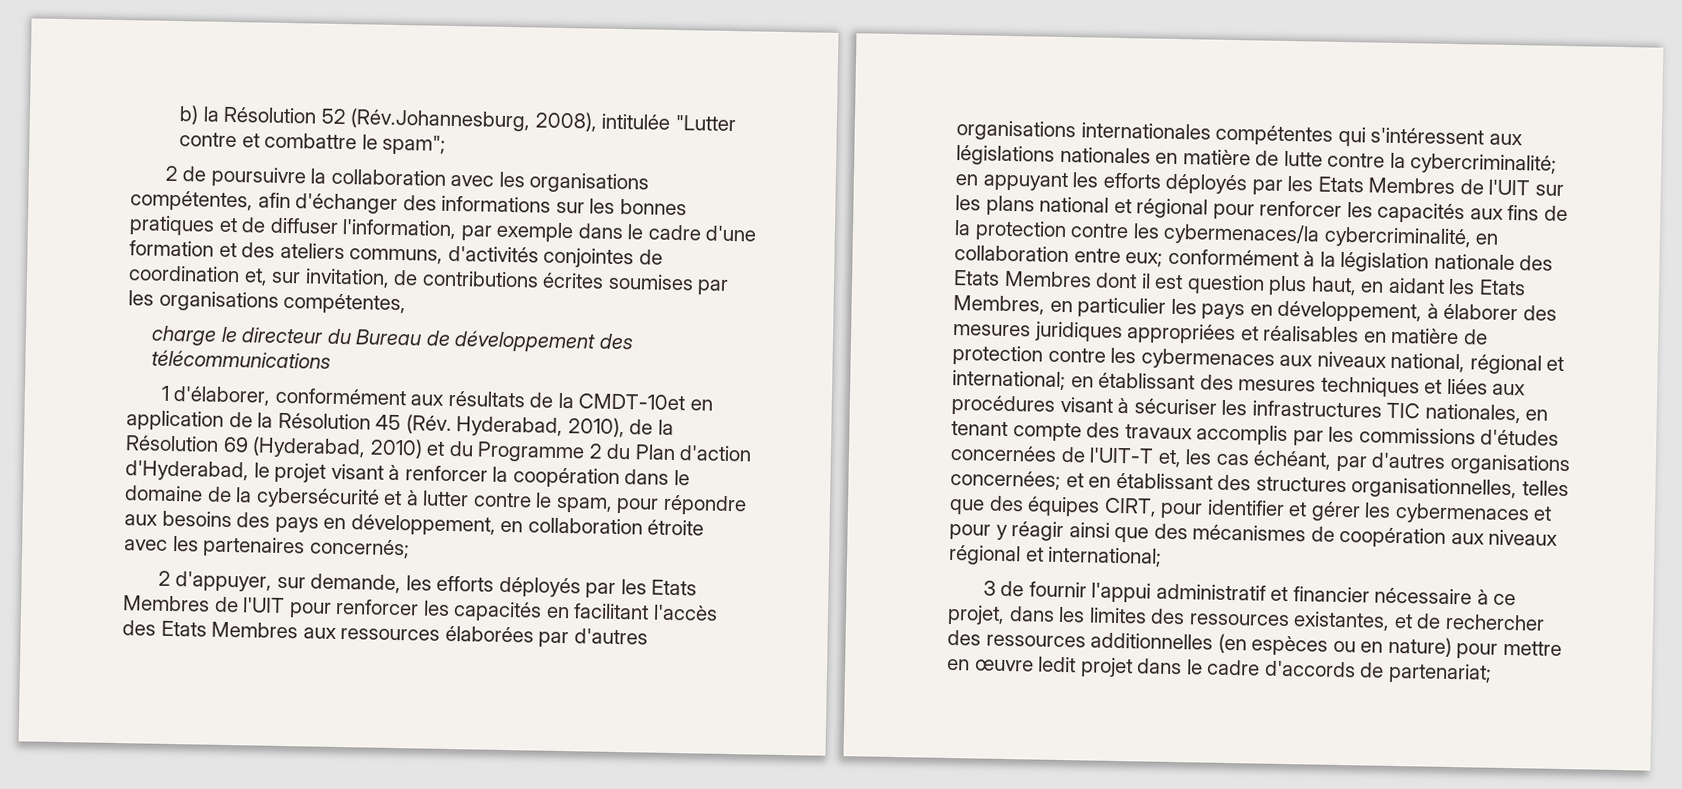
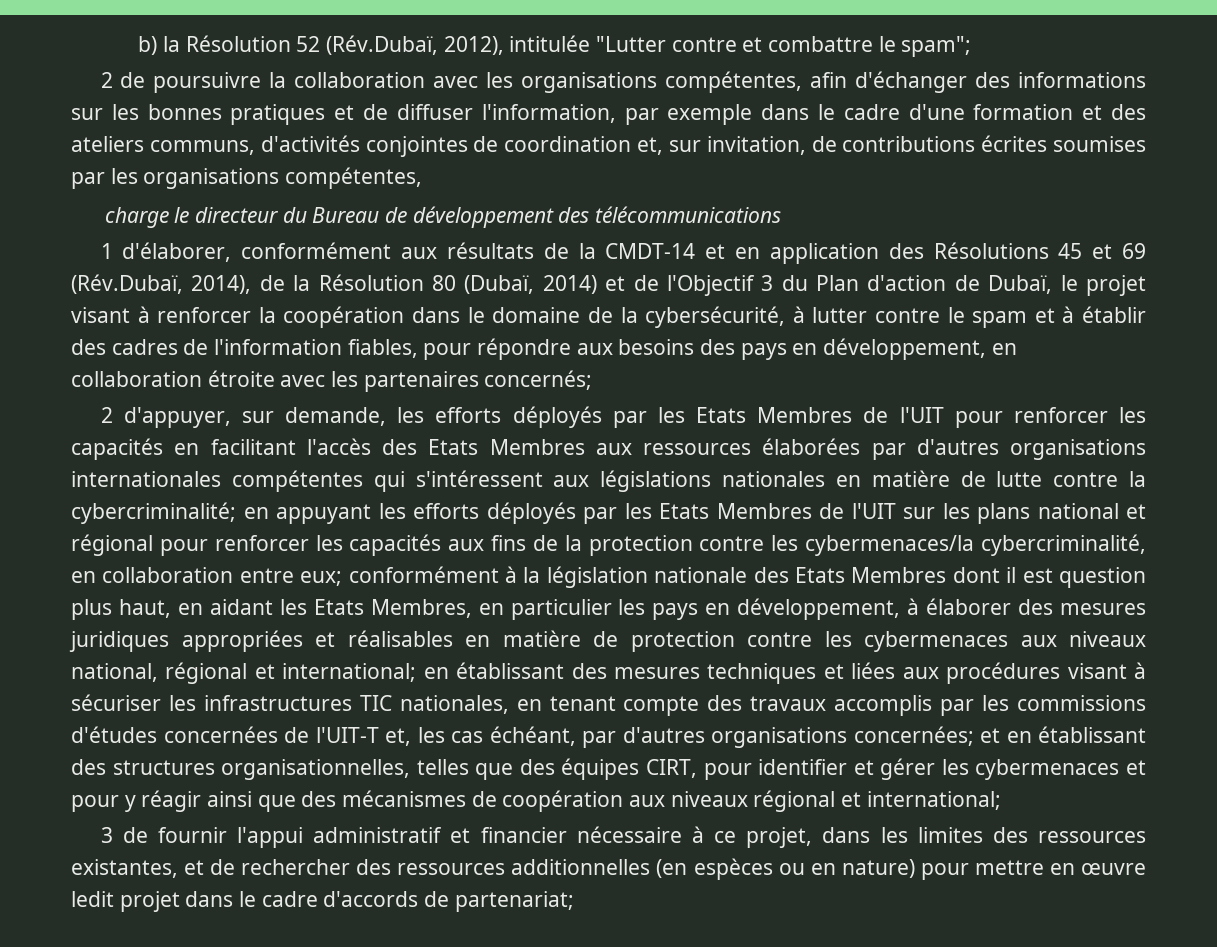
- b) la Résolution 52 (Rév.Johannesburg, 2008), intitulée "Lutter contre et combattre le spam";
+ b) la Résolution 52 (Rév.Dubaï, 2012), intitulée "Lutter contre et combattre le spam";
- 1 d'élaborer, conformément aux résultats de la CMDT-10et en application de la Résolution 45 (Rév. Hyderabad, 2010), de la Résolution 69 (Hyderabad, 2010) et du Programme 2 du Plan d'action d'Hyderabad, le projet visant à renforcer la coopération dans le domaine de la cybersécurité et à lutter contre le spam, pour répondre aux besoins des pays en développement, en collaboration étroite avec les partenaires concernés;
+ 1 d'élaborer, conformément aux résultats de la CMDT-14 et en application des Résolutions 45 et 69 (Rév.Dubaï, 2014), de la Résolution 80 (Dubaï, 2014) et de l'Objectif 3 du Plan d'action de Dubaï, le projet visant à renforcer la coopération dans le domaine de la cybersécurité, à lutter contre le spam et à établir des cadres de l'information fiables, pour répondre aux besoins des pays en développement, en collaboration étroite avec les partenaires concernés;

